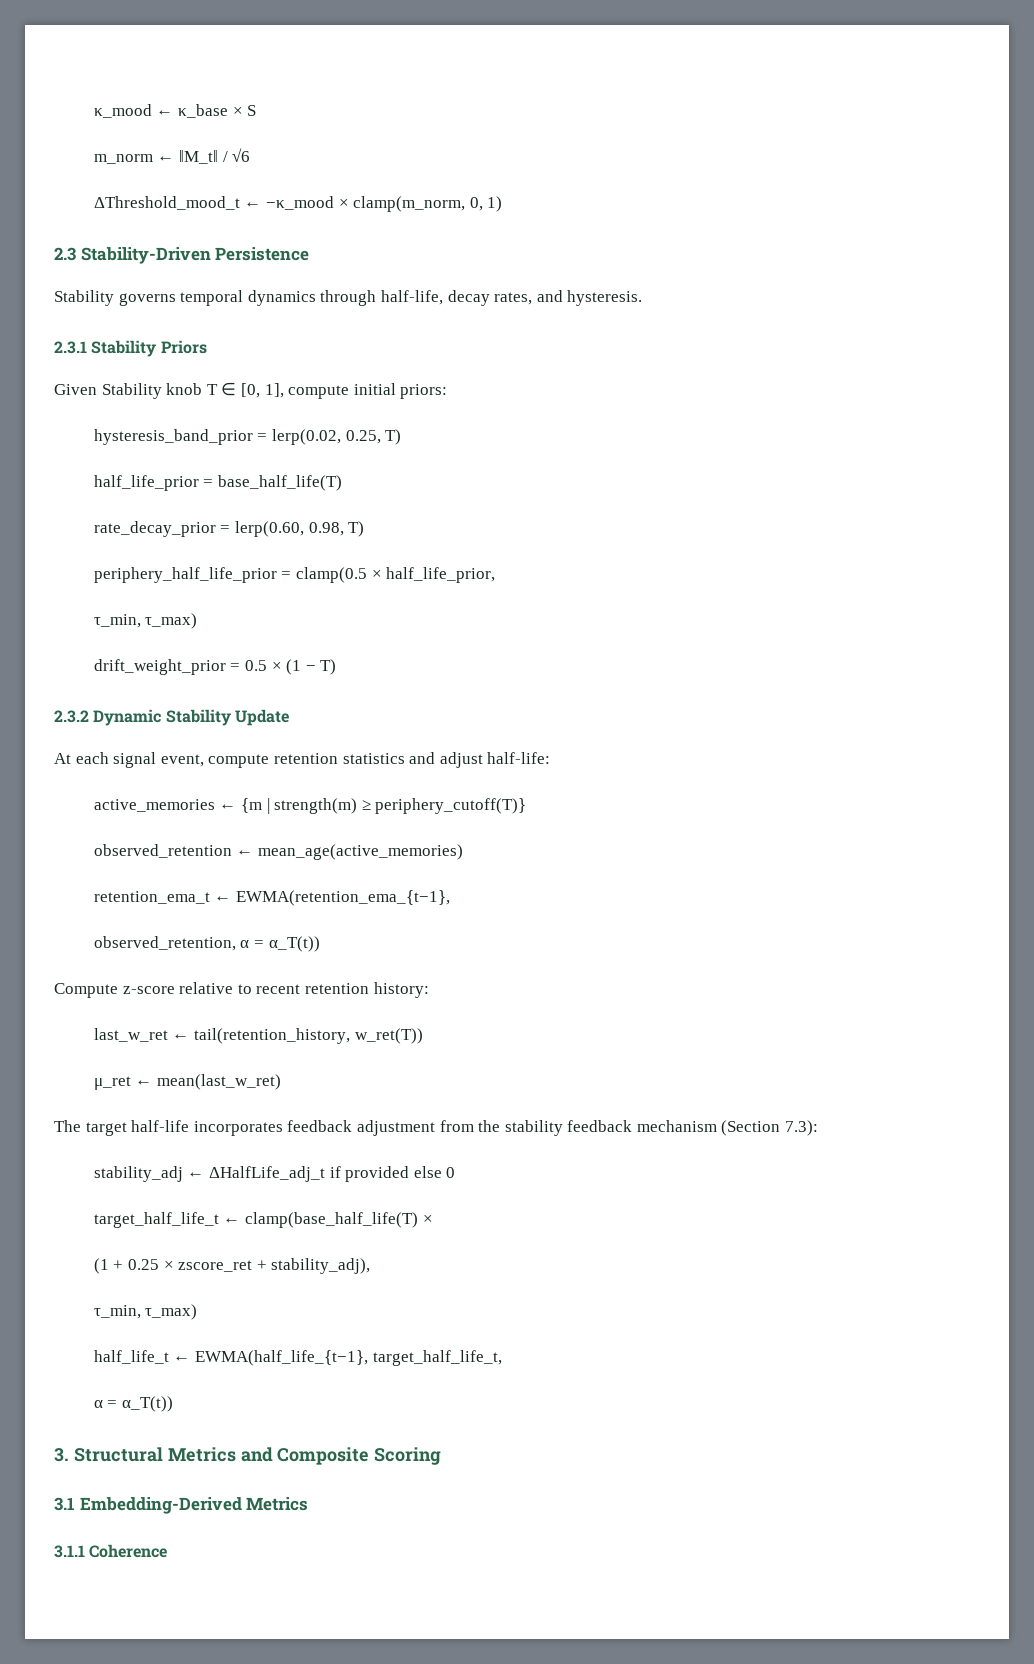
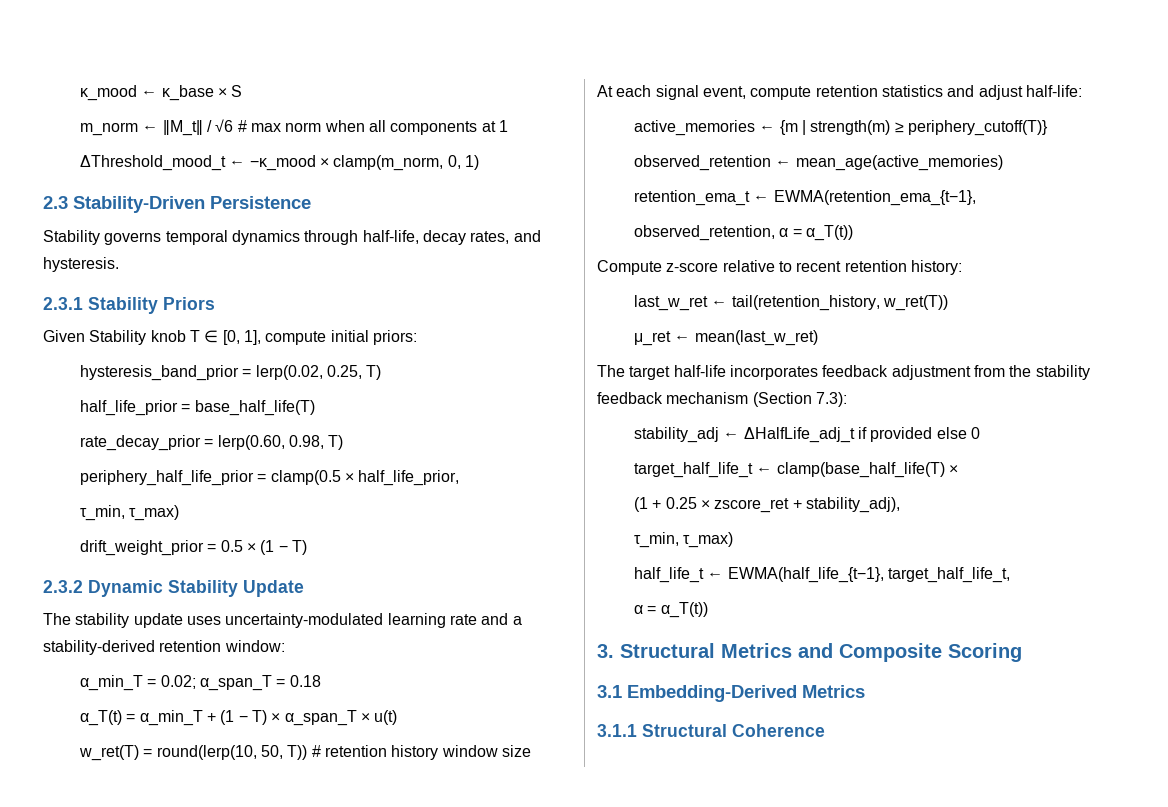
- m_norm ← ‖M_t‖ / √6
+ m_norm ← ‖M_t‖ / √6 # max norm when all components at 1
+ The stability update uses uncertainty-modulated learning rate and a stability-derived retention window:
+ α_min_T = 0.02; α_span_T = 0.18
+ α_T(t) = α_min_T + (1 − T) × α_span_T × u(t)
+ w_ret(T) = round(lerp(10, 50, T)) # retention history window size
- 3.1.1 Coherence
+ 3.1.1 Structural Coherence

